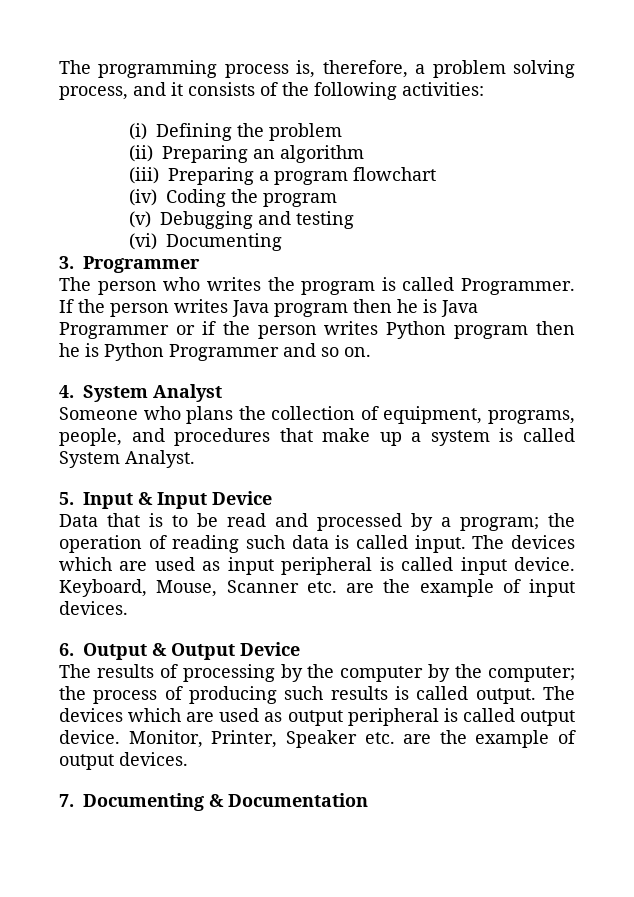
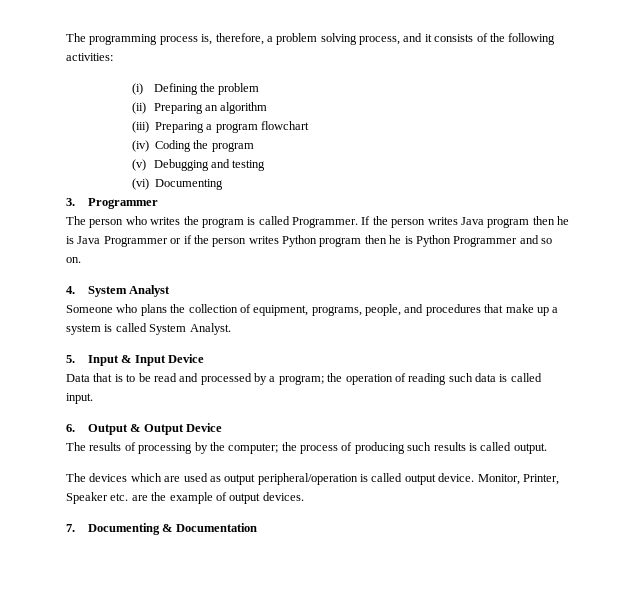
- The devices which are used as input peripheral is called input device. Keyboard, Mouse, Scanner etc. are the example of input devices.
- The results of processing by the computer by the computer; the process of producing such results is called output. The devices which are used as output peripheral is called output device.
+ The results of processing by the computer; the process of producing such results is called output.
+ The devices which are used as output peripheral/operation is called output device.

